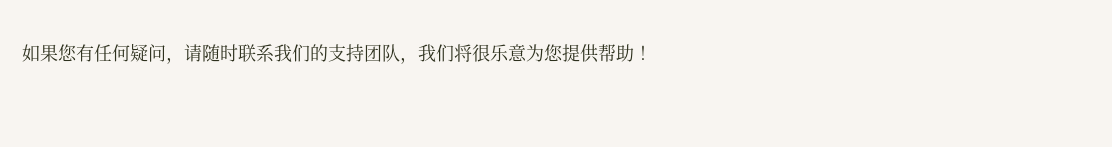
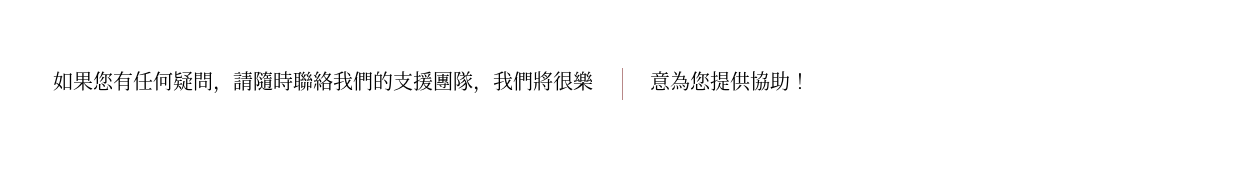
- 如果您有任何疑问，请随时联系我们的支持团队，我们将很乐意为您提供帮助！
+ 如果您有任何疑問，請隨時聯絡我們的支援團隊，我們將很樂意為您提供協助！

